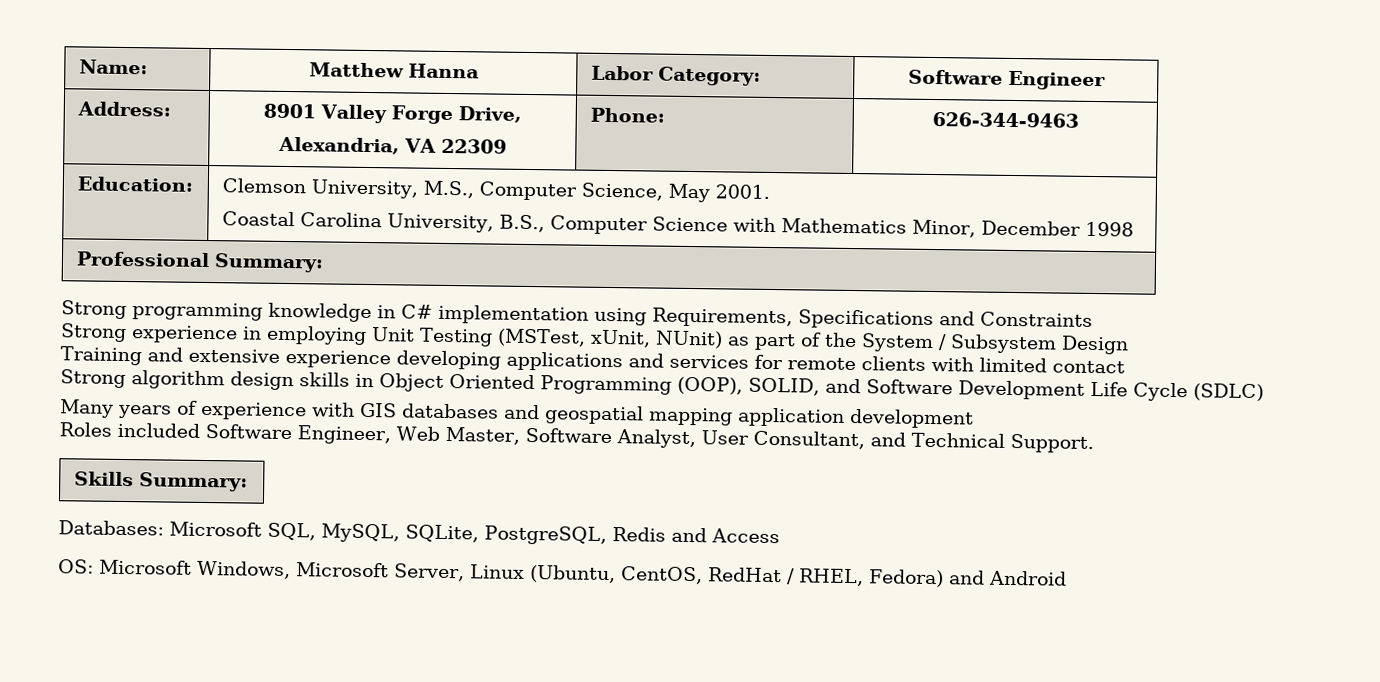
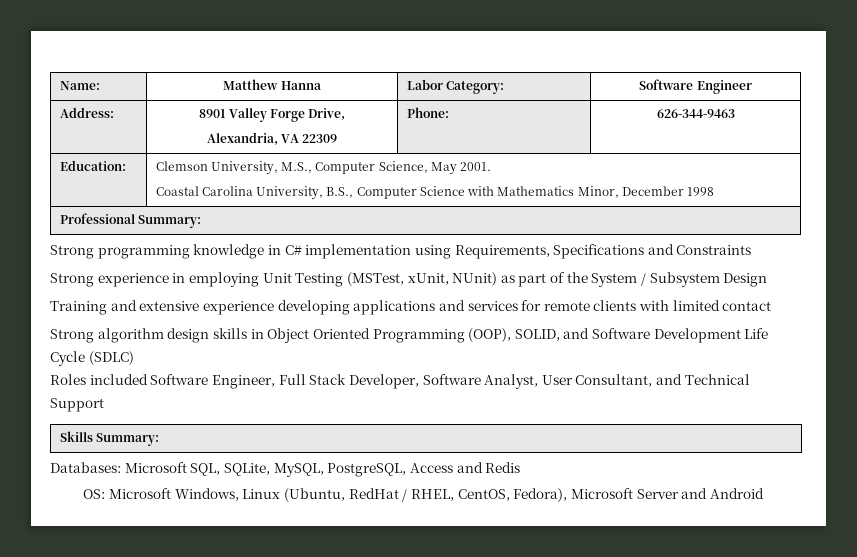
- Many years of experience with GIS databases and geospatial mapping application development
- Roles included Software Engineer, Web Master, Software Analyst, User Consultant, and Technical Support.
+ Roles included Software Engineer, Full Stack Developer, Software Analyst, User Consultant, and Technical Support
- Databases: Microsoft SQL, MySQL, SQLite, PostgreSQL, Redis and Access
+ Databases: Microsoft SQL, SQLite, MySQL, PostgreSQL, Access and Redis
- OS: Microsoft Windows, Microsoft Server, Linux (Ubuntu, CentOS, RedHat / RHEL, Fedora) and Android
+ OS: Microsoft Windows, Linux (Ubuntu, RedHat / RHEL, CentOS, Fedora), Microsoft Server and Android

